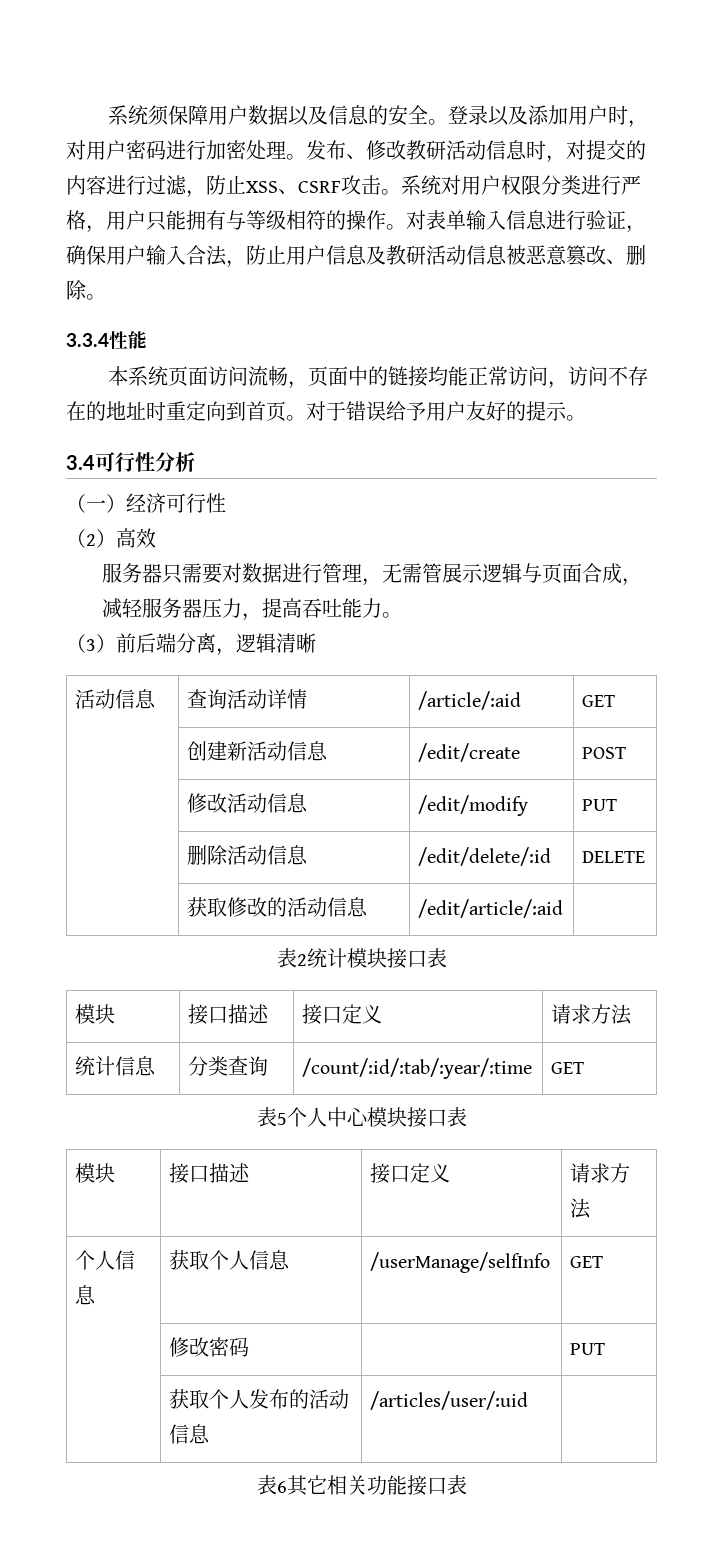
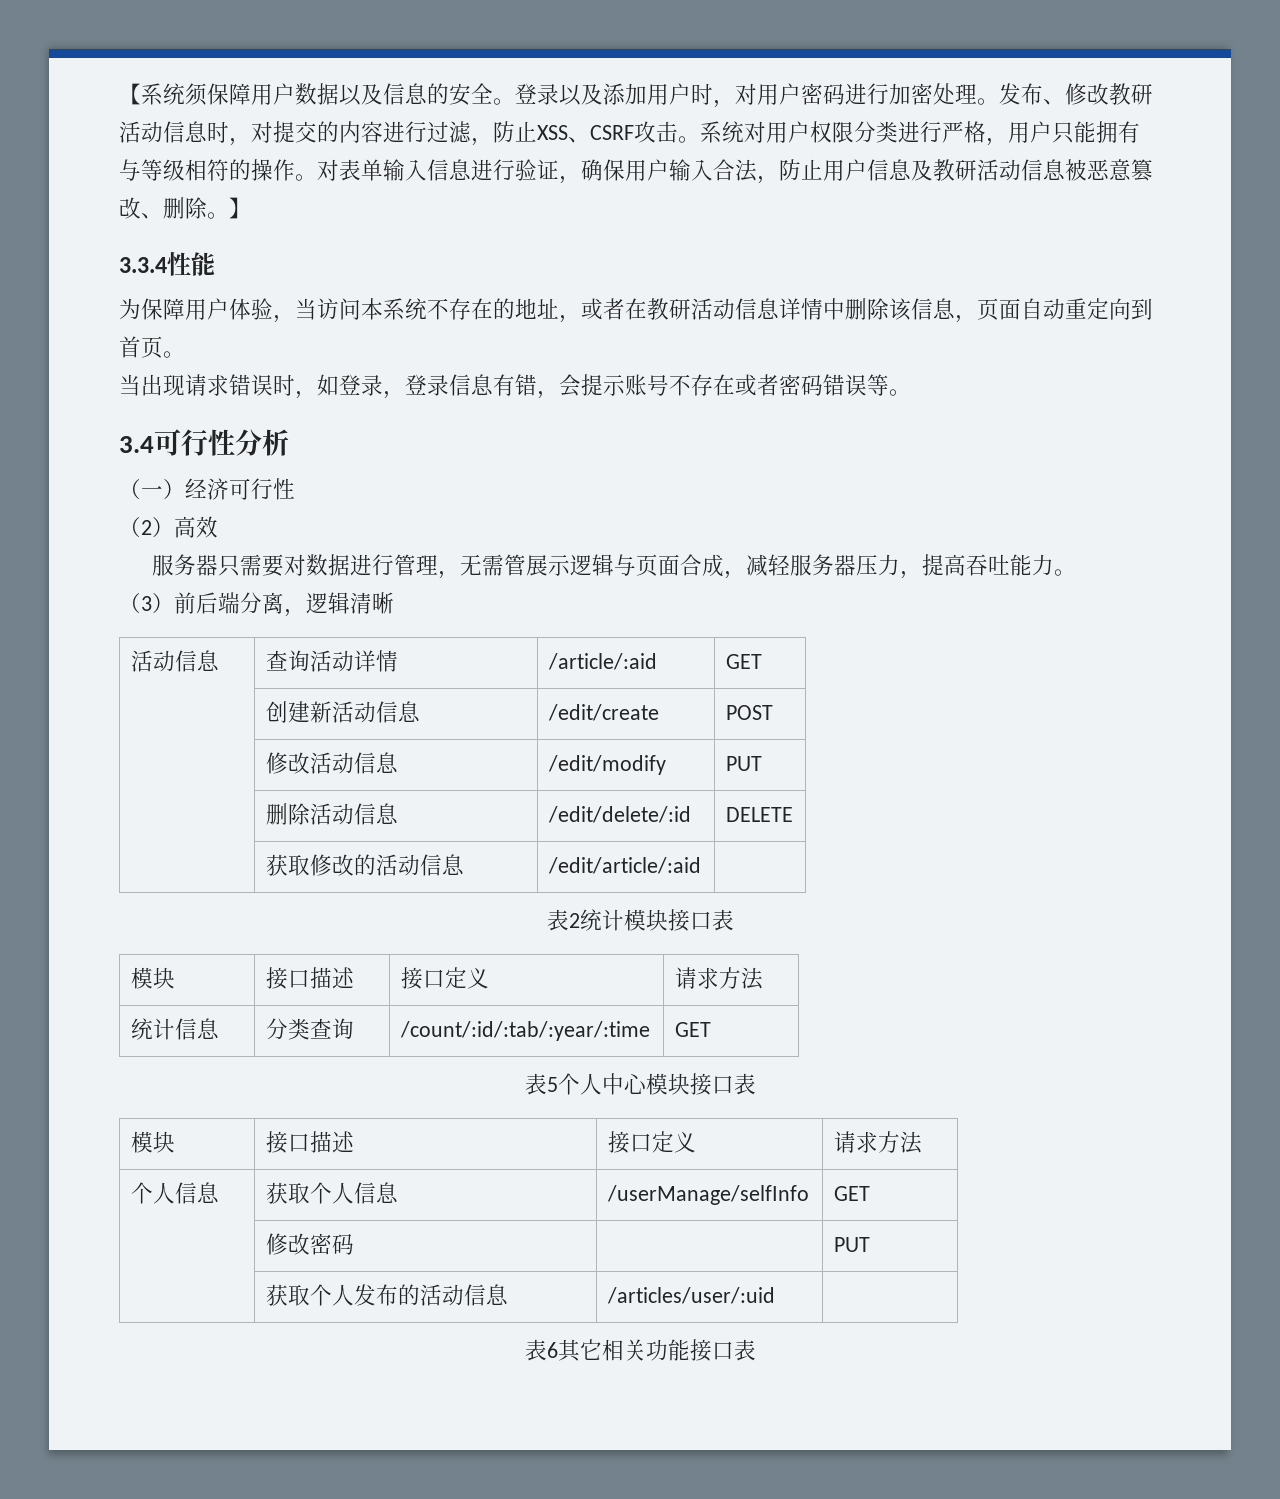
- 系统须保障用户数据以及信息的安全。
+ 【系统须保障用户数据以及信息的安全。
+ 】
- 本系统页面访问流畅，页面中的链接均能正常访问，访问不存在的地址时重定向到首页。对于错误给予用户友好的提示。
+ 为保障用户体验，当访问本系统不存在的地址，或者在教研活动信息详情中删除该信息，页面自动重定向到首页。
+ 当出现请求错误时，如登录，登录信息有错，会提示账号不存在或者密码错误等。

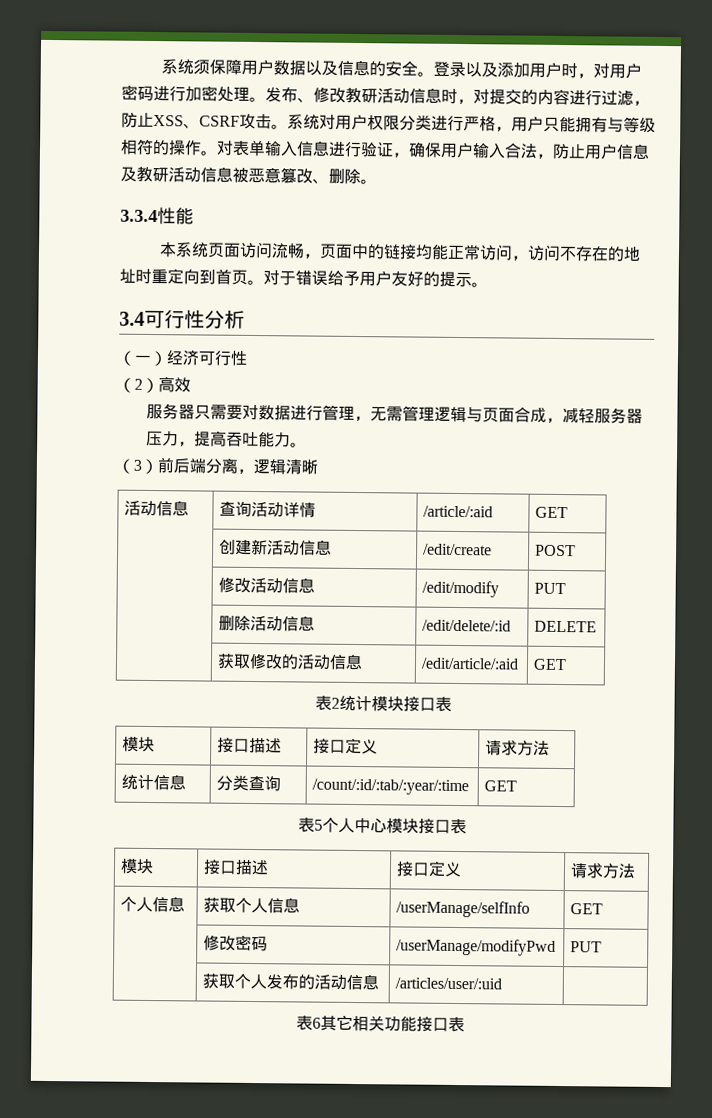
- 【系统须保障用户数据以及信息的安全。
+ 系统须保障用户数据以及信息的安全。
- 】
- 为保障用户体验，当访问本系统不存在的地址，或者在教研活动信息详情中删除该信息，页面自动重定向到首页。
- 当出现请求错误时，如登录，登录信息有错，会提示账号不存在或者密码错误等。
+ 本系统页面访问流畅，页面中的链接均能正常访问，访问不存在的地址时重定向到首页。对于错误给予用户友好的提示。
- 服务器只需要对数据进行管理，无需管展示逻辑与页面合成，减轻服务器压力，提高吞吐能力。
+ 服务器只需要对数据进行管理，无需管理逻辑与页面合成，减轻服务器压力，提高吞吐能力。
- | 获取修改的活动信息 | /edit/article/:aid |
+ | 获取修改的活动信息 | /edit/article/:aid | GET
- | 修改密码 | | PUT
+ | 修改密码 | /userManage/modifyPwd | PUT

